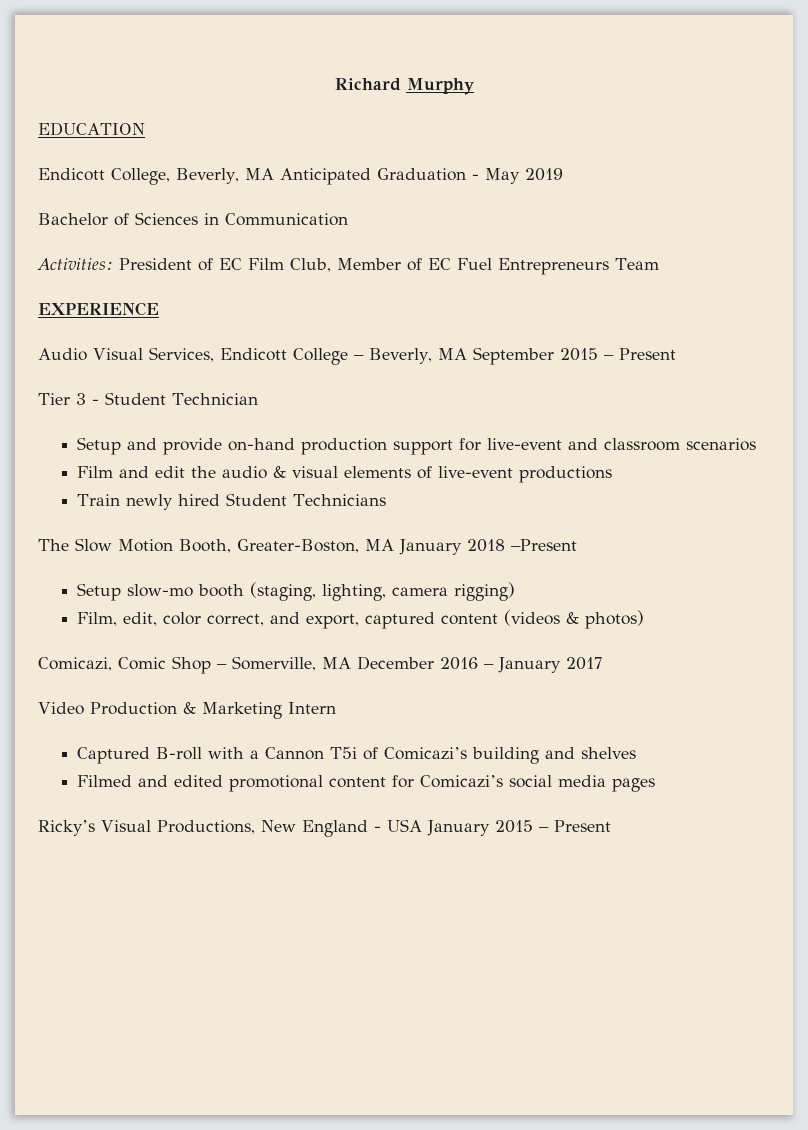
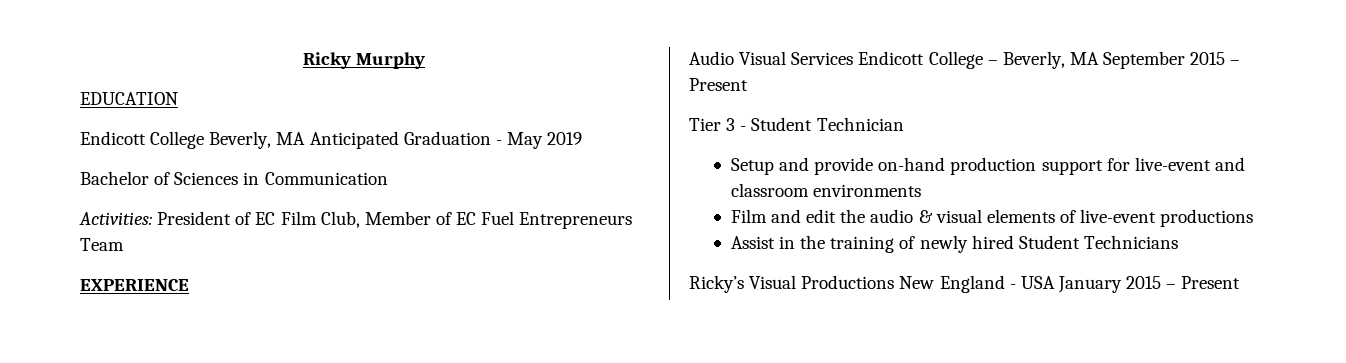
- Richard Murphy
+ Ricky Murphy
- Endicott College, Beverly, MA Anticipated Graduation - May 2019
+ Endicott College Beverly, MA Anticipated Graduation - May 2019
- Audio Visual Services, Endicott College – Beverly, MA September 2015 – Present
+ Audio Visual Services Endicott College – Beverly, MA September 2015 – Present
- Setup and provide on-hand production support for live-event and classroom scenarios
+ Setup and provide on-hand production support for live-event and classroom environments
- Train newly hired Student Technicians
+ Assist in the training of newly hired Student Technicians
- The Slow Motion Booth, Greater-Boston, MA January 2018 –Present
- Setup slow-mo booth (staging, lighting, camera rigging)
- Film, edit, color correct, and export, captured content (videos & photos)
- Comicazi, Comic Shop – Somerville, MA December 2016 – January 2017
- Video Production & Marketing Intern
- Captured B-roll with a Cannon T5i of Comicazi’s building and shelves
- Filmed and edited promotional content for Comicazi’s social media pages
- Ricky’s Visual Productions, New England - USA January 2015 – Present
+ Ricky’s Visual Productions New England - USA January 2015 – Present

